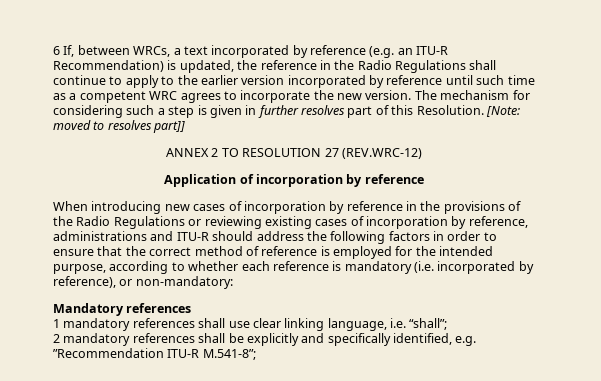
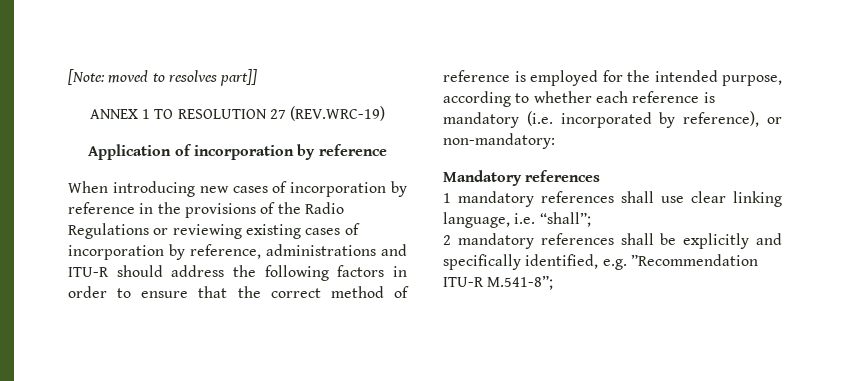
- 6 If, between WRCs, a text incorporated by reference (e.g. an ITU-R Recommendation) is updated, the reference in the Radio Regulations shall continue to apply to the earlier version incorporated by reference until such time as a competent WRC agrees to incorporate the new version. The mechanism for considering such a step is given in further resolves part of this Resolution.
- ANNEX 2 TO RESOLUTION 27 (REV.WRC-12)
+ ANNEX 1 TO RESOLUTION 27 (REV.WRC-19)

